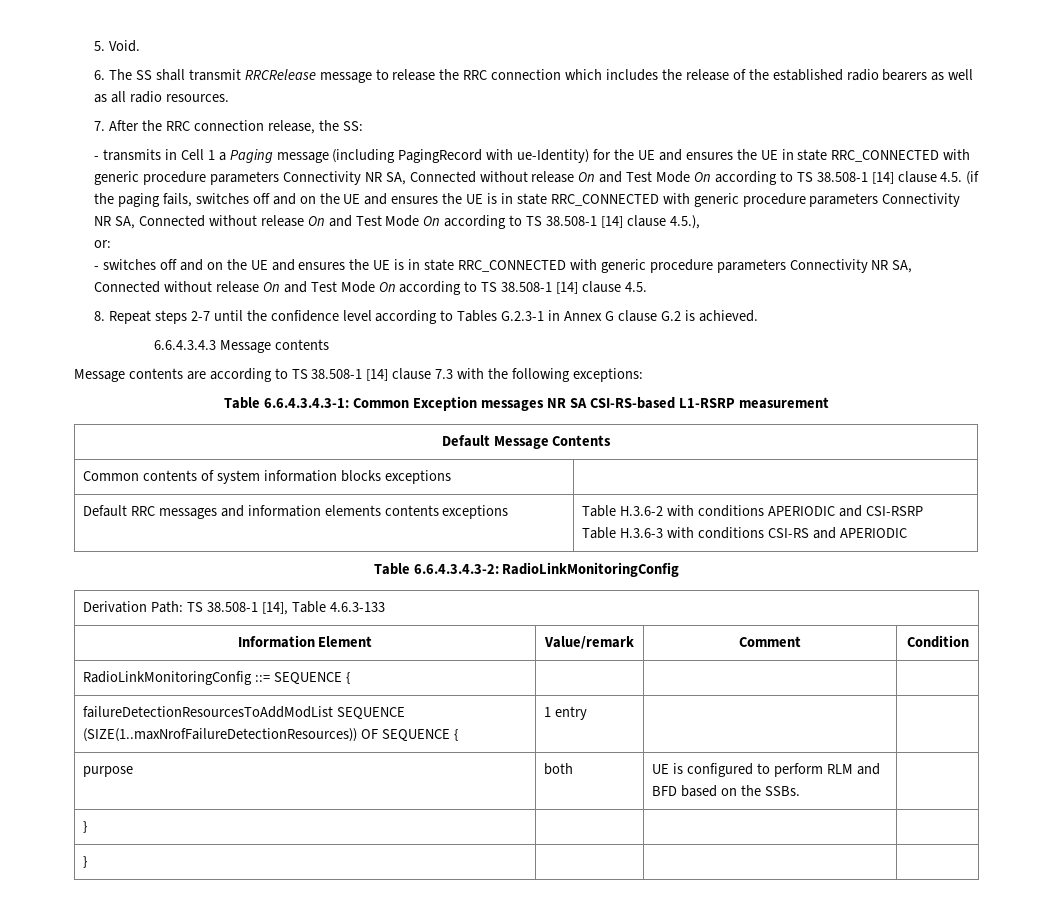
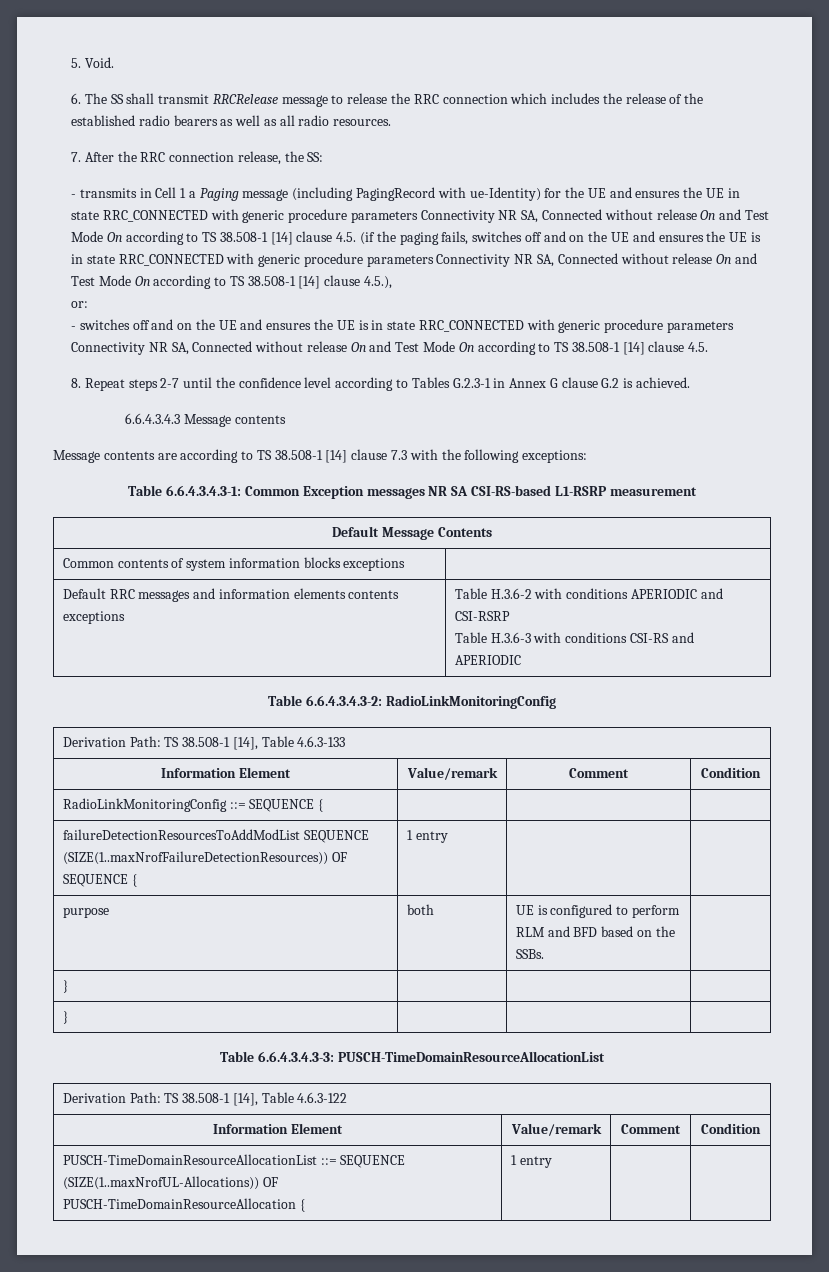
+ Table 6.6.4.3.4.3-3: PUSCH-TimeDomainResourceAllocationList
+ Derivation Path: TS 38.508-1 [14], Table 4.6.3-122
+ Information Element | Value/remark | Comment | Condition
+ PUSCH-TimeDomainResourceAllocationList ::= SEQUENCE (SIZE(1..maxNrofUL-Allocations)) OF PUSCH-TimeDomainResourceAllocation { | 1 entry | |

